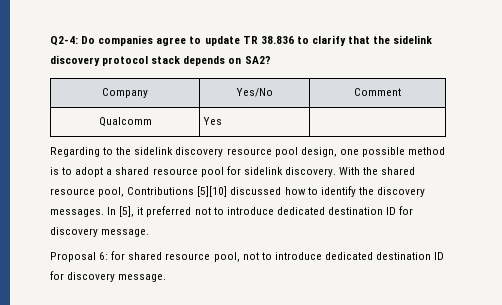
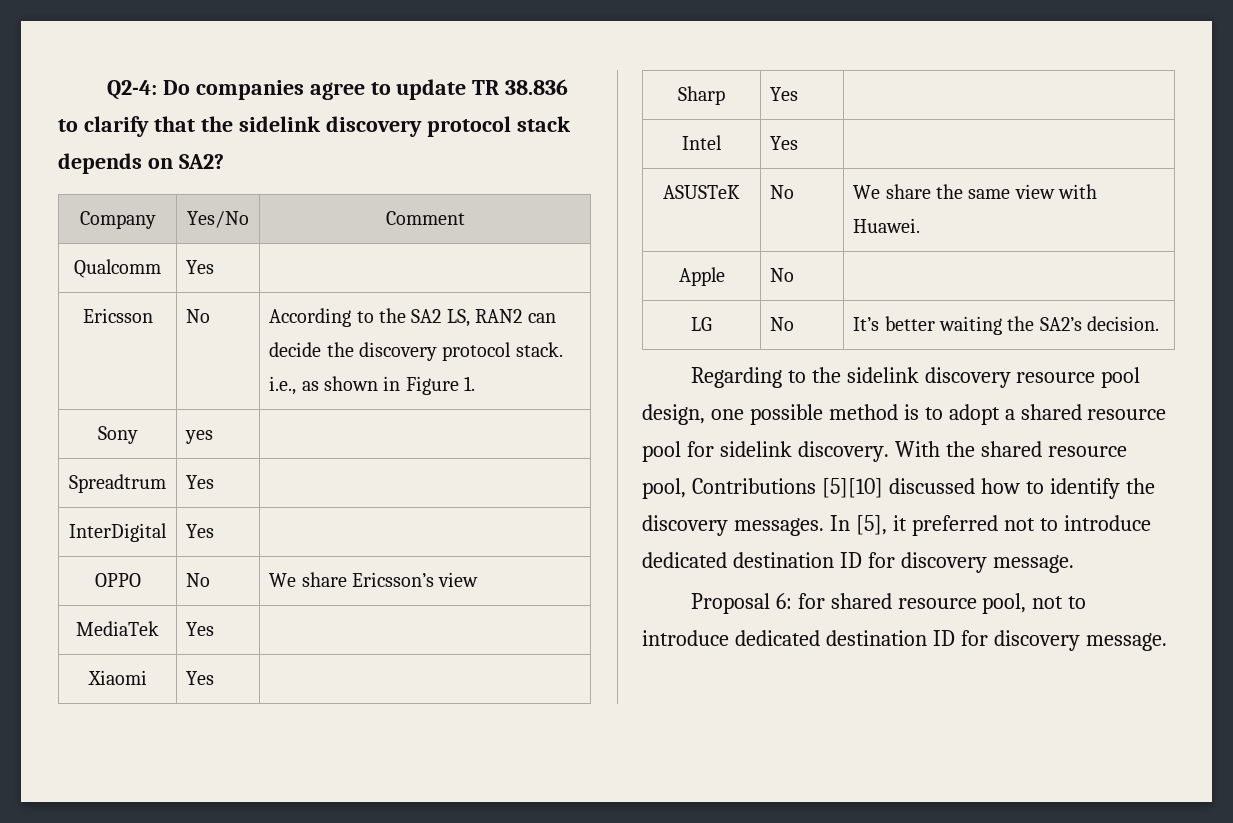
+ Ericsson | No | According to the SA2 LS, RAN2 can decide the discovery protocol stack. i.e., as shown in Figure 1.
+ Sony | yes |
+ Spreadtrum | Yes |
+ InterDigital | Yes |
+ OPPO | No | We share Ericsson’s view
+ MediaTek | Yes |
+ Xiaomi | Yes |
+ Sharp | Yes |
+ Intel | Yes |
+ ASUSTeK | No | We share the same view with Huawei.
+ Apple | No |
+ LG | No | It’s better waiting the SA2’s decision.

